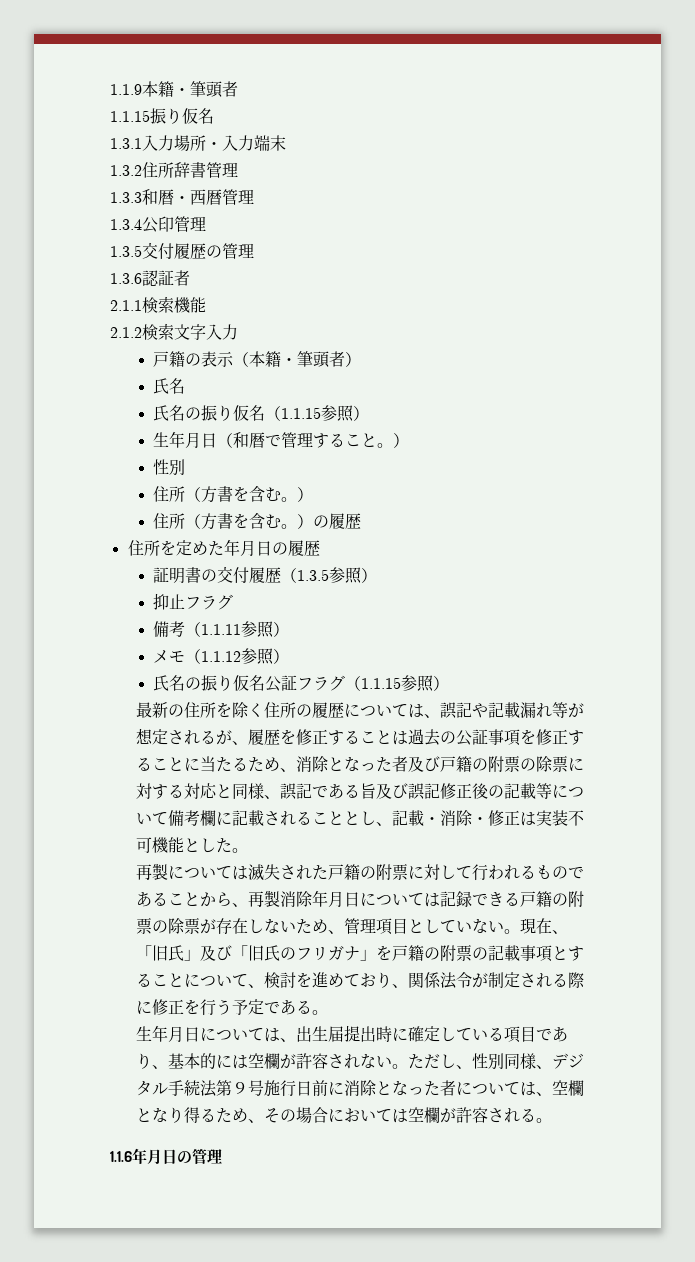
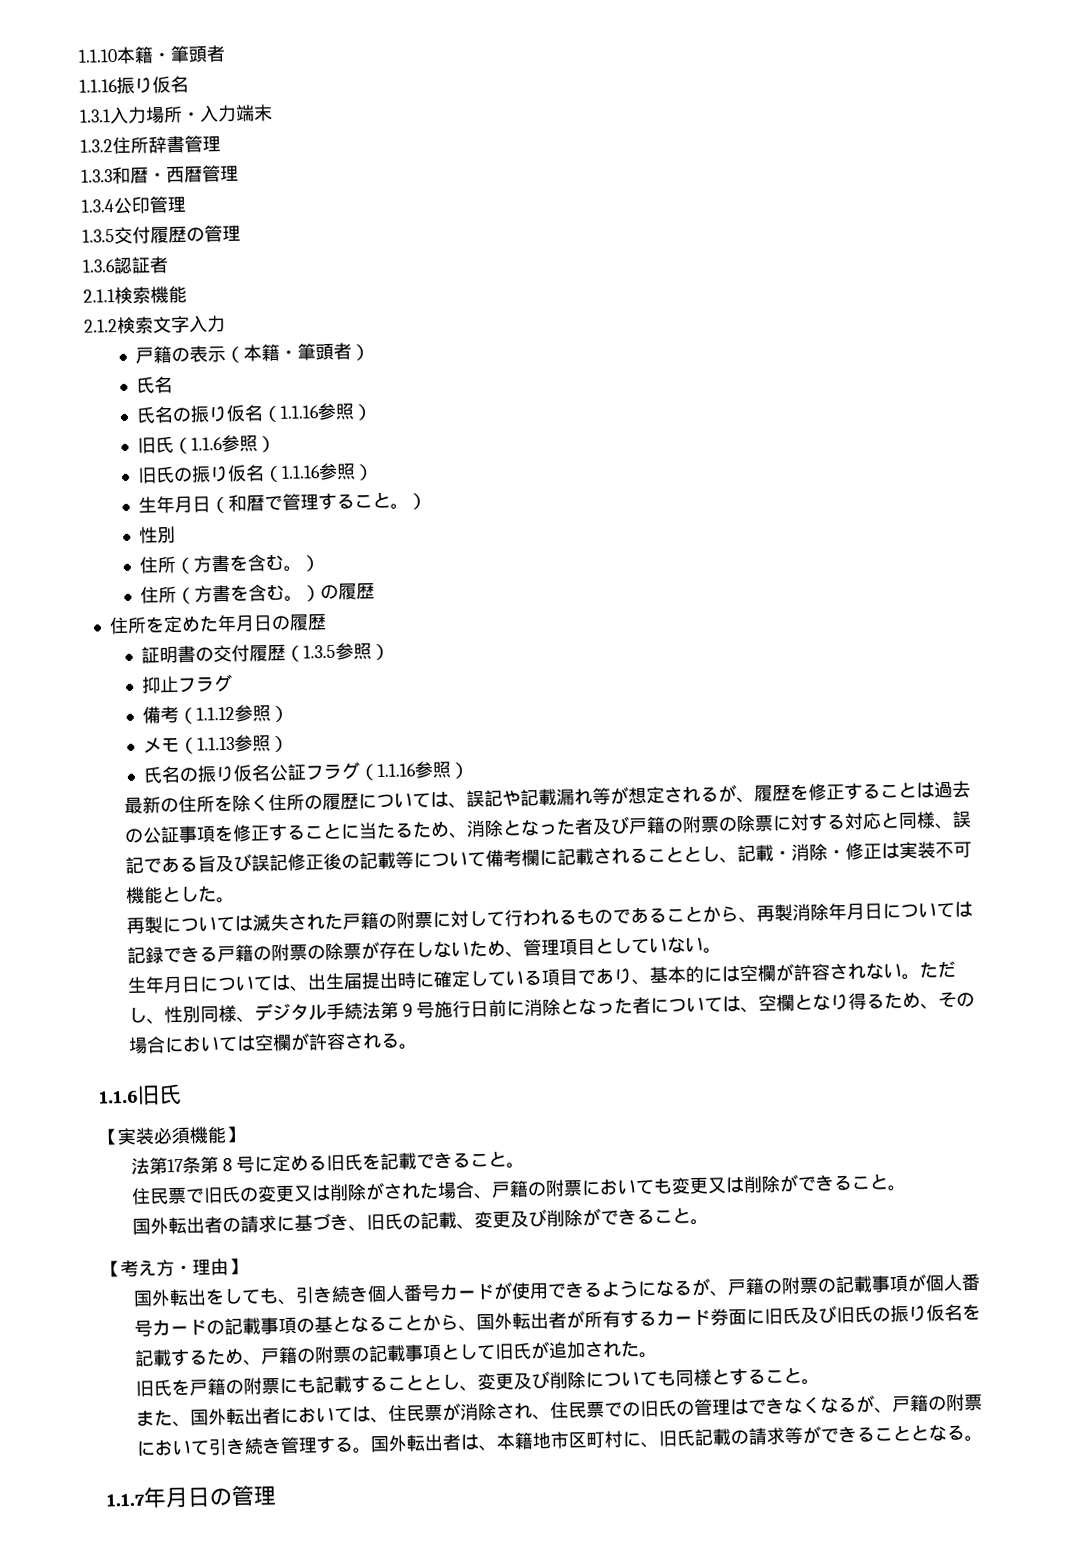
- 1.1.9本籍・筆頭者
+ 1.1.10本籍・筆頭者
- 1.1.15振り仮名
+ 1.1.16振り仮名
- 氏名の振り仮名（1.1.15参照）
+ 氏名の振り仮名（1.1.16参照）
+ 旧氏（1.1.6参照）
+ 旧氏の振り仮名（1.1.16参照）
- 備考（1.1.11参照）
+ 備考（1.1.12参照）
- メモ（1.1.12参照）
+ メモ（1.1.13参照）
- 氏名の振り仮名公証フラグ（1.1.15参照）
+ 氏名の振り仮名公証フラグ（1.1.16参照）
- 現在、「旧氏」及び「旧氏のフリガナ」を戸籍の附票の記載事項とすることについて、検討を進めており、関係法令が制定される際に修正を行う予定である。
- 1.1.6年月日の管理
+ 1.1.6旧氏
+ 【実装必須機能】
+ 法第17条第８号に定める旧氏を記載できること。
+ 住民票で旧氏の変更又は削除がされた場合、戸籍の附票においても変更又は削除ができること。
+ 国外転出者の請求に基づき、旧氏の記載、変更及び削除ができること。
+ 【考え方・理由】
+ 国外転出をしても、引き続き個人番号カードが使用できるようになるが、戸籍の附票の記載事項が個人番号カードの記載事項の基となることから、国外転出者が所有するカード券面に旧氏及び旧氏の振り仮名を記載するため、戸籍の附票の記載事項として旧氏が追加された。
+ 旧氏を戸籍の附票にも記載することとし、変更及び削除についても同様とすること。
+ また、国外転出者においては、住民票が消除され、住民票での旧氏の管理はできなくなるが、戸籍の附票において引き続き管理する。国外転出者は、本籍地市区町村に、旧氏記載の請求等ができることとなる。
+ 1.1.7年月日の管理

